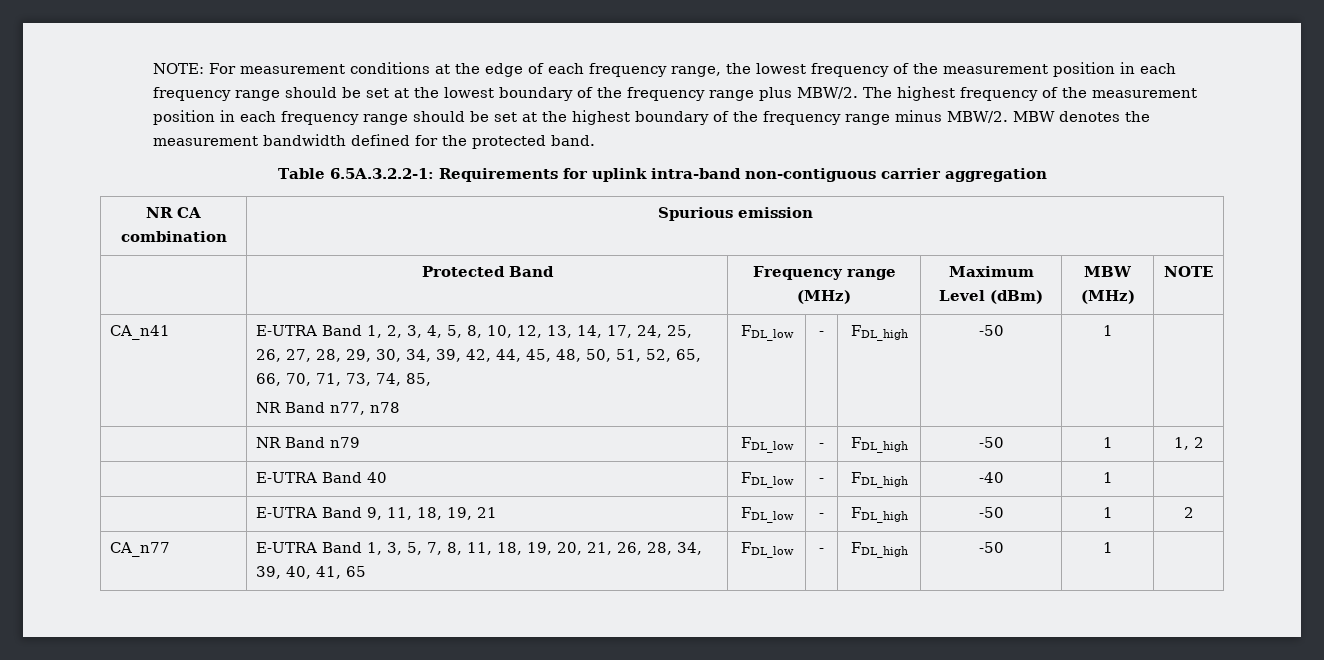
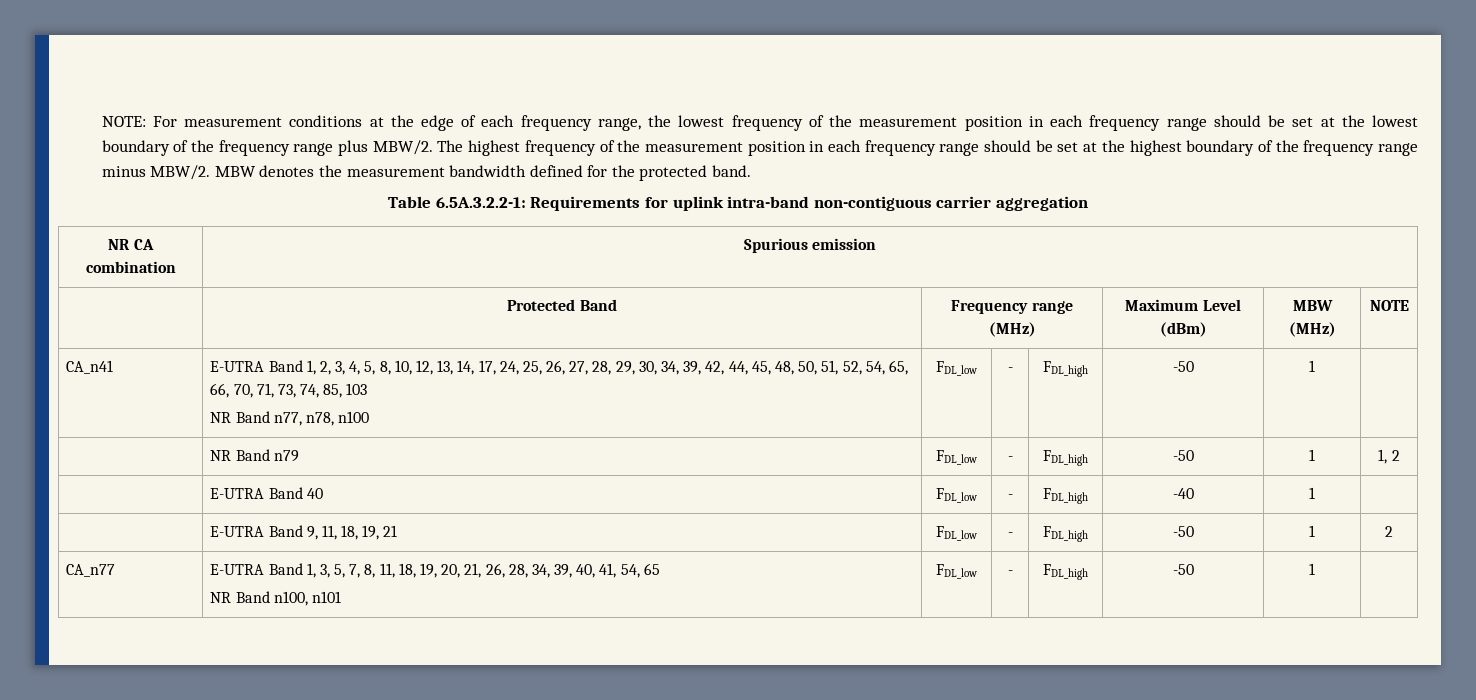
- E-UTRA Band 1, 2, 3, 4, 5, 8, 10, 12, 13, 14, 17, 24, 25, 26, 27, 28, 29, 30, 34, 39, 42, 44, 45, 48, 50, 51, 52, 65, 66, 70, 71, 73, 74, 85,
+ E-UTRA Band 1, 2, 3, 4, 5, 8, 10, 12, 13, 14, 17, 24, 25, 26, 27, 28, 29, 30, 34, 39, 42, 44, 45, 48, 50, 51, 52, 54, 65, 66, 70, 71, 73, 74, 85, 103
- NR Band n77, n78
+ NR Band n77, n78, n100
- CA_n77 | E-UTRA Band 1, 3, 5, 7, 8, 11, 18, 19, 20, 21, 26, 28, 34, 39, 40, 41, 65 | FDL_low | - | FDL_high | -50 | 1 |
+ CA_n77 | E-UTRA Band 1, 3, 5, 7, 8, 11, 18, 19, 20, 21, 26, 28, 34, 39, 40, 41, 54, 65
+ NR Band n100, n101 | FDL_low | - | FDL_high | -50 | 1 |

